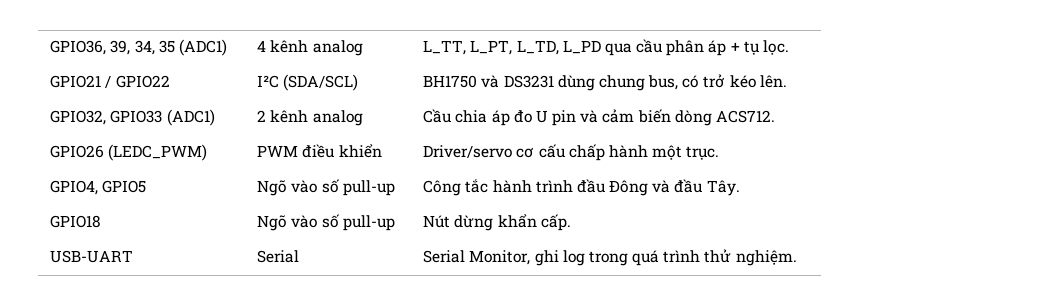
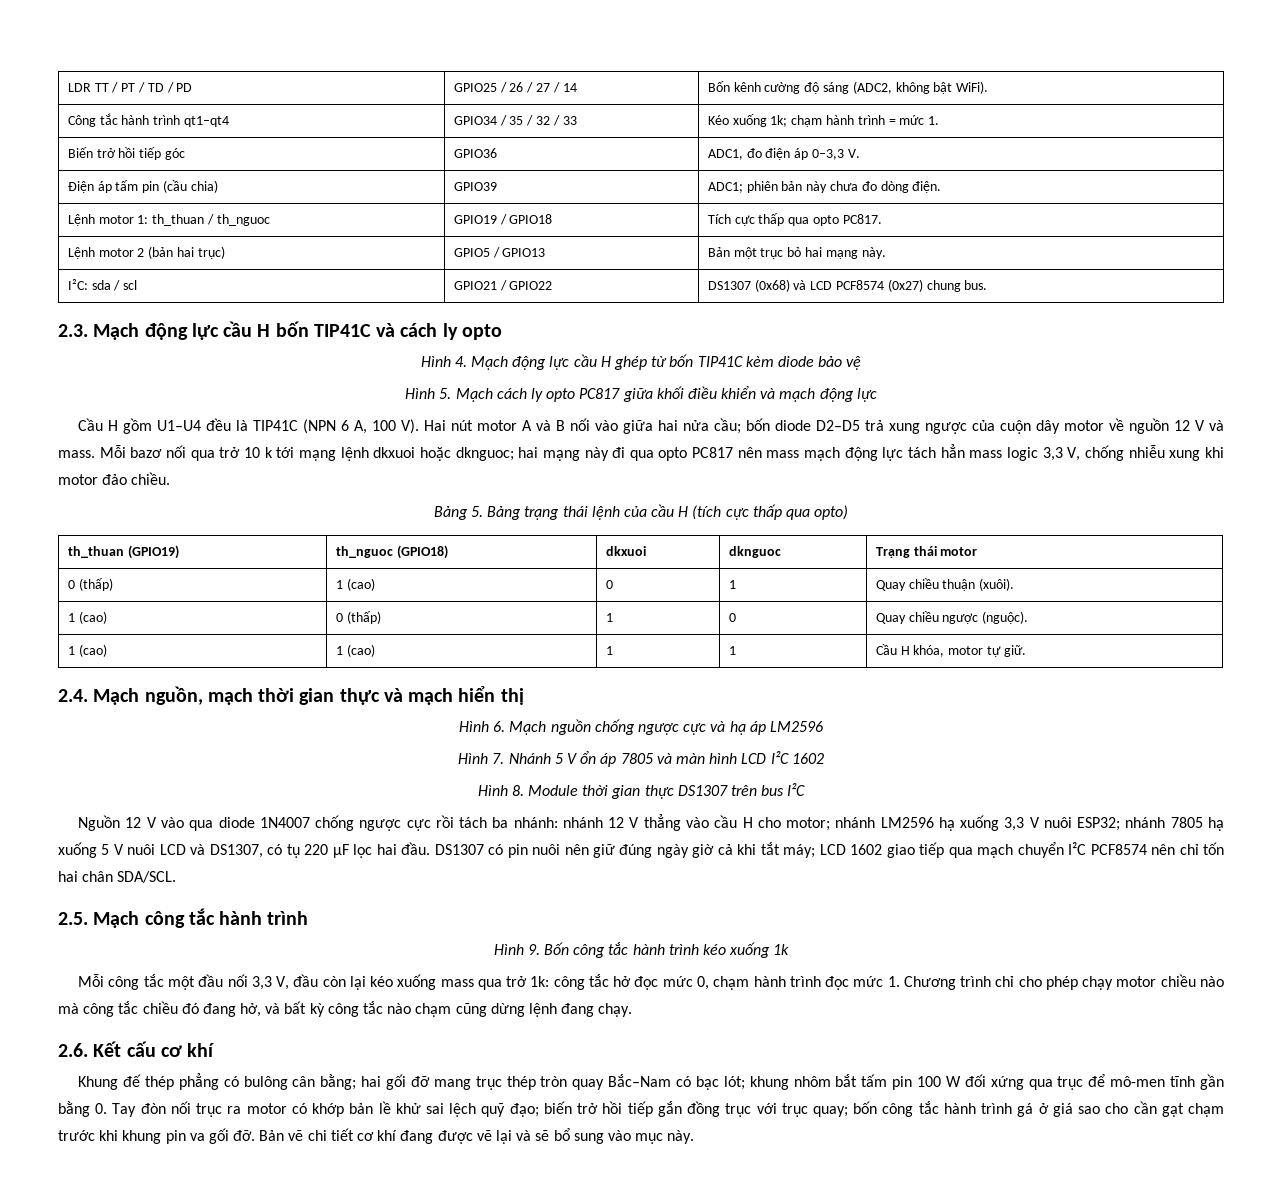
- GPIO36, 39, 34, 35 (ADC1) | 4 kênh analog | L_TT, L_PT, L_TD, L_PD qua cầu phân áp + tụ lọc.
- GPIO21 / GPIO22 | I²C (SDA/SCL) | BH1750 và DS3231 dùng chung bus, có trở kéo lên.
- GPIO32, GPIO33 (ADC1) | 2 kênh analog | Cầu chia áp đo U pin và cảm biến dòng ACS712.
- GPIO26 (LEDC_PWM) | PWM điều khiển | Driver/servo cơ cấu chấp hành một trục.
- GPIO4, GPIO5 | Ngõ vào số pull-up | Công tắc hành trình đầu Đông và đầu Tây.
- GPIO18 | Ngõ vào số pull-up | Nút dừng khẩn cấp.
- USB-UART | Serial | Serial Monitor, ghi log trong quá trình thử nghiệm.
+ LDR TT / PT / TD / PD | GPIO25 / 26 / 27 / 14 | Bốn kênh cường độ sáng (ADC2, không bật WiFi).
+ Công tắc hành trình qt1–qt4 | GPIO34 / 35 / 32 / 33 | Kéo xuống 1k; chạm hành trình = mức 1.
+ Biến trở hồi tiếp góc | GPIO36 | ADC1, đo điện áp 0–3,3 V.
+ Điện áp tấm pin (cầu chia) | GPIO39 | ADC1; phiên bản này chưa đo dòng điện.
+ Lệnh motor 1: th_thuan / th_nguoc | GPIO19 / GPIO18 | Tích cực thấp qua opto PC817.
+ Lệnh motor 2 (bản hai trục) | GPIO5 / GPIO13 | Bản một trục bỏ hai mạng này.
+ I²C: sda / scl | GPIO21 / GPIO22 | DS1307 (0x68) và LCD PCF8574 (0x27) chung bus.
+ 2.3. Mạch động lực cầu H bốn TIP41C và cách ly opto
+ Hình 4. Mạch động lực cầu H ghép từ bốn TIP41C kèm diode bảo vệ
+ Hình 5. Mạch cách ly opto PC817 giữa khối điều khiển và mạch động lực
+ Cầu H gồm U1–U4 đều là TIP41C (NPN 6 A, 100 V). Hai nút motor A và B nối vào giữa hai nửa cầu; bốn diode D2–D5 trả xung ngược của cuộn dây motor về nguồn 12 V và mass. Mỗi bazơ nối qua trở 10 k tới mạng lệnh dkxuoi hoặc dknguoc; hai mạng này đi qua opto PC817 nên mass mạch động lực tách hẳn mass logic 3,3 V, chống nhiễu xung khi motor đảo chiều.
+ Bảng 5. Bảng trạng thái lệnh của cầu H (tích cực thấp qua opto)
+ th_thuan (GPIO19) | th_nguoc (GPIO18) | dkxuoi | dknguoc | Trạng thái motor
+ 0 (thấp) | 1 (cao) | 0 | 1 | Quay chiều thuận (xuôi).
+ 1 (cao) | 0 (thấp) | 1 | 0 | Quay chiều ngược (nguộc).
+ 1 (cao) | 1 (cao) | 1 | 1 | Cầu H khóa, motor tự giữ.
+ 2.4. Mạch nguồn, mạch thời gian thực và mạch hiển thị
+ Hình 6. Mạch nguồn chống ngược cực và hạ áp LM2596
+ Hình 7. Nhánh 5 V ổn áp 7805 và màn hình LCD I²C 1602
+ Hình 8. Module thời gian thực DS1307 trên bus I²C
+ Nguồn 12 V vào qua diode 1N4007 chống ngược cực rồi tách ba nhánh: nhánh 12 V thẳng vào cầu H cho motor; nhánh LM2596 hạ xuống 3,3 V nuôi ESP32; nhánh 7805 hạ xuống 5 V nuôi LCD và DS1307, có tụ 220 µF lọc hai đầu. DS1307 có pin nuôi nên giữ đúng ngày giờ cả khi tắt máy; LCD 1602 giao tiếp qua mạch chuyển I²C PCF8574 nên chỉ tốn hai chân SDA/SCL.
+ 2.5. Mạch công tắc hành trình
+ Hình 9. Bốn công tắc hành trình kéo xuống 1k
+ Mỗi công tắc một đầu nối 3,3 V, đầu còn lại kéo xuống mass qua trở 1k: công tắc hở đọc mức 0, chạm hành trình đọc mức 1. Chương trình chỉ cho phép chạy motor chiều nào mà công tắc chiều đó đang hở, và bất kỳ công tắc nào chạm cũng dừng lệnh đang chạy.
+ 2.6. Kết cấu cơ khí
+ Khung đế thép phẳng có bulông cân bằng; hai gối đỡ mang trục thép tròn quay Bắc–Nam có bạc lót; khung nhôm bắt tấm pin 100 W đối xứng qua trục để mô-men tĩnh gần bằng 0. Tay đòn nối trục ra motor có khớp bản lề khử sai lệch quỹ đạo; biến trở hồi tiếp gắn đồng trục với trục quay; bốn công tắc hành trình gá ở giá sao cho cần gạt chạm trước khi khung pin va gối đỡ. Bản vẽ chi tiết cơ khí đang được vẽ lại và sẽ bổ sung vào mục này.

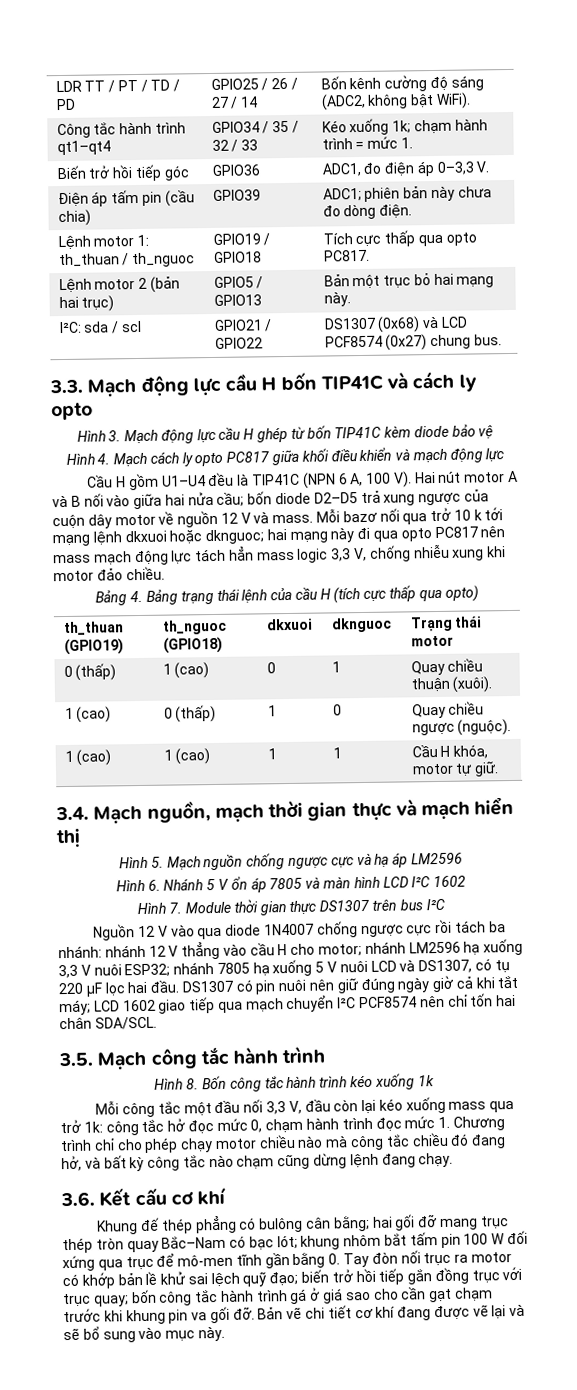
- 2.3. Mạch động lực cầu H bốn TIP41C và cách ly opto
+ 3.3. Mạch động lực cầu H bốn TIP41C và cách ly opto
- Hình 4. Mạch động lực cầu H ghép từ bốn TIP41C kèm diode bảo vệ
+ Hình 3. Mạch động lực cầu H ghép từ bốn TIP41C kèm diode bảo vệ
- Hình 5. Mạch cách ly opto PC817 giữa khối điều khiển và mạch động lực
+ Hình 4. Mạch cách ly opto PC817 giữa khối điều khiển và mạch động lực
- Bảng 5. Bảng trạng thái lệnh của cầu H (tích cực thấp qua opto)
+ Bảng 4. Bảng trạng thái lệnh của cầu H (tích cực thấp qua opto)
- 2.4. Mạch nguồn, mạch thời gian thực và mạch hiển thị
+ 3.4. Mạch nguồn, mạch thời gian thực và mạch hiển thị
- Hình 6. Mạch nguồn chống ngược cực và hạ áp LM2596
+ Hình 5. Mạch nguồn chống ngược cực và hạ áp LM2596
- Hình 7. Nhánh 5 V ổn áp 7805 và màn hình LCD I²C 1602
+ Hình 6. Nhánh 5 V ổn áp 7805 và màn hình LCD I²C 1602
- Hình 8. Module thời gian thực DS1307 trên bus I²C
+ Hình 7. Module thời gian thực DS1307 trên bus I²C
- 2.5. Mạch công tắc hành trình
+ 3.5. Mạch công tắc hành trình
- Hình 9. Bốn công tắc hành trình kéo xuống 1k
+ Hình 8. Bốn công tắc hành trình kéo xuống 1k
- 2.6. Kết cấu cơ khí
+ 3.6. Kết cấu cơ khí

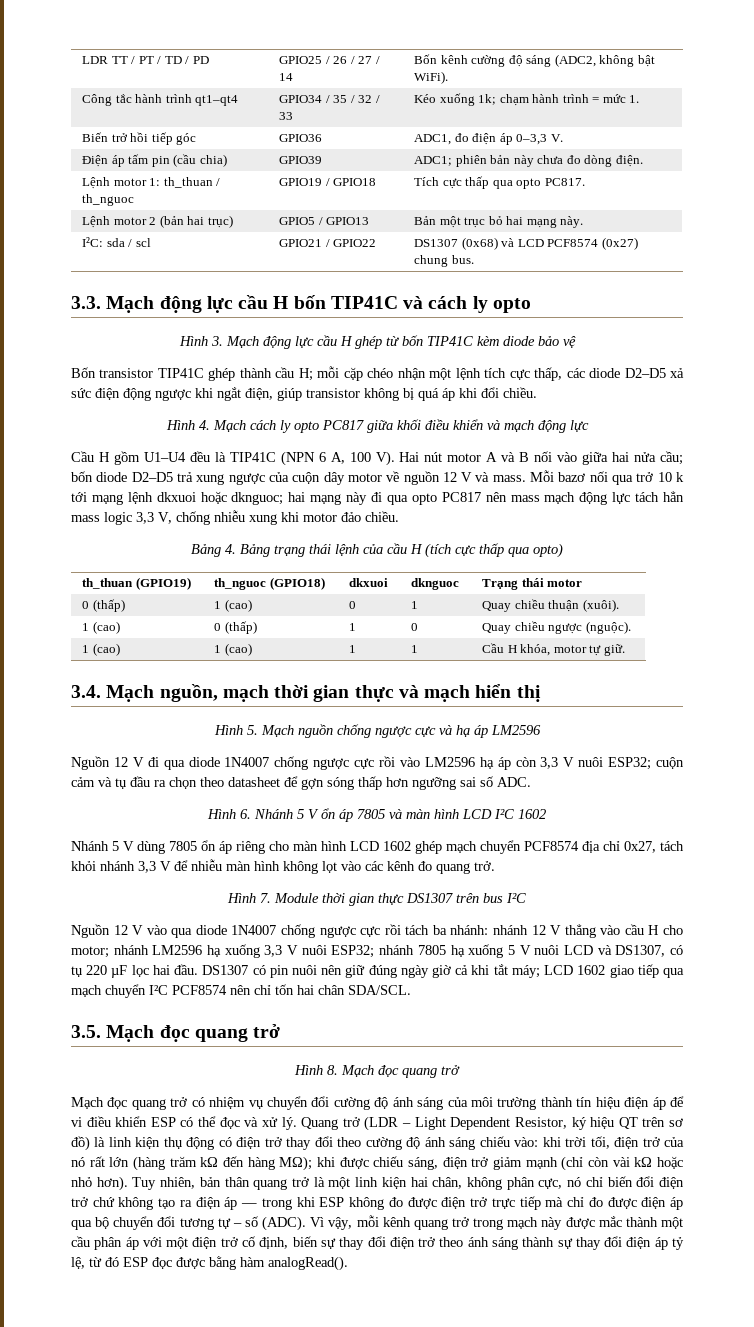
+ Bốn transistor TIP41C ghép thành cầu H; mỗi cặp chéo nhận một lệnh tích cực thấp, các diode D2–D5 xả sức điện động ngược khi ngắt điện, giúp transistor không bị quá áp khi đổi chiều.
+ Nguồn 12 V đi qua diode 1N4007 chống ngược cực rồi vào LM2596 hạ áp còn 3,3 V nuôi ESP32; cuộn cảm và tụ đầu ra chọn theo datasheet để gợn sóng thấp hơn ngưỡng sai số ADC.
+ Nhánh 5 V dùng 7805 ổn áp riêng cho màn hình LCD 1602 ghép mạch chuyển PCF8574 địa chỉ 0x27, tách khỏi nhánh 3,3 V để nhiễu màn hình không lọt vào các kênh đo quang trở.
- 3.5. Mạch công tắc hành trình
- Hình 8. Bốn công tắc hành trình kéo xuống 1k
- Mỗi công tắc một đầu nối 3,3 V, đầu còn lại kéo xuống mass qua trở 1k: công tắc hở đọc mức 0, chạm hành trình đọc mức 1. Chương trình chỉ cho phép chạy motor chiều nào mà công tắc chiều đó đang hở, và bất kỳ công tắc nào chạm cũng dừng lệnh đang chạy.
- 3.6. Kết cấu cơ khí
- Khung đế thép phẳng có bulông cân bằng; hai gối đỡ mang trục thép tròn quay Bắc–Nam có bạc lót; khung nhôm bắt tấm pin 100 W đối xứng qua trục để mô-men tĩnh gần bằng 0. Tay đòn nối trục ra motor có khớp bản lề khử sai lệch quỹ đạo; biến trở hồi tiếp gắn đồng trục với trục quay; bốn công tắc hành trình gá ở giá sao cho cần gạt chạm trước khi khung pin va gối đỡ. Bản vẽ chi tiết cơ khí đang được vẽ lại và sẽ bổ sung vào mục này.
+ 3.5. Mạch đọc quang trở
+ Hình 8. Mạch đọc quang trở
+ Mạch đọc quang trở có nhiệm vụ chuyển đổi cường độ ánh sáng của môi trường thành tín hiệu điện áp để vi điều khiển ESP có thể đọc và xử lý. Quang trở (LDR – Light Dependent Resistor, ký hiệu QT trên sơ đồ) là linh kiện thụ động có điện trở thay đổi theo cường độ ánh sáng chiếu vào: khi trời tối, điện trở của nó rất lớn (hàng trăm kΩ đến hàng MΩ); khi được chiếu sáng, điện trở giảm mạnh (chỉ còn vài kΩ hoặc nhỏ hơn). Tuy nhiên, bản thân quang trở là một linh kiện hai chân, không phân cực, nó chỉ biến đổi điện trở chứ không tạo ra điện áp — trong khi ESP không đo được điện trở trực tiếp mà chỉ đo được điện áp qua bộ chuyển đổi tương tự – số (ADC). Vì vậy, mỗi kênh quang trở trong mạch này được mắc thành một cầu phân áp với một điện trở cố định, biến sự thay đổi điện trở theo ánh sáng thành sự thay đổi điện áp tỷ lệ, từ đó ESP đọc được bằng hàm analogRead().

